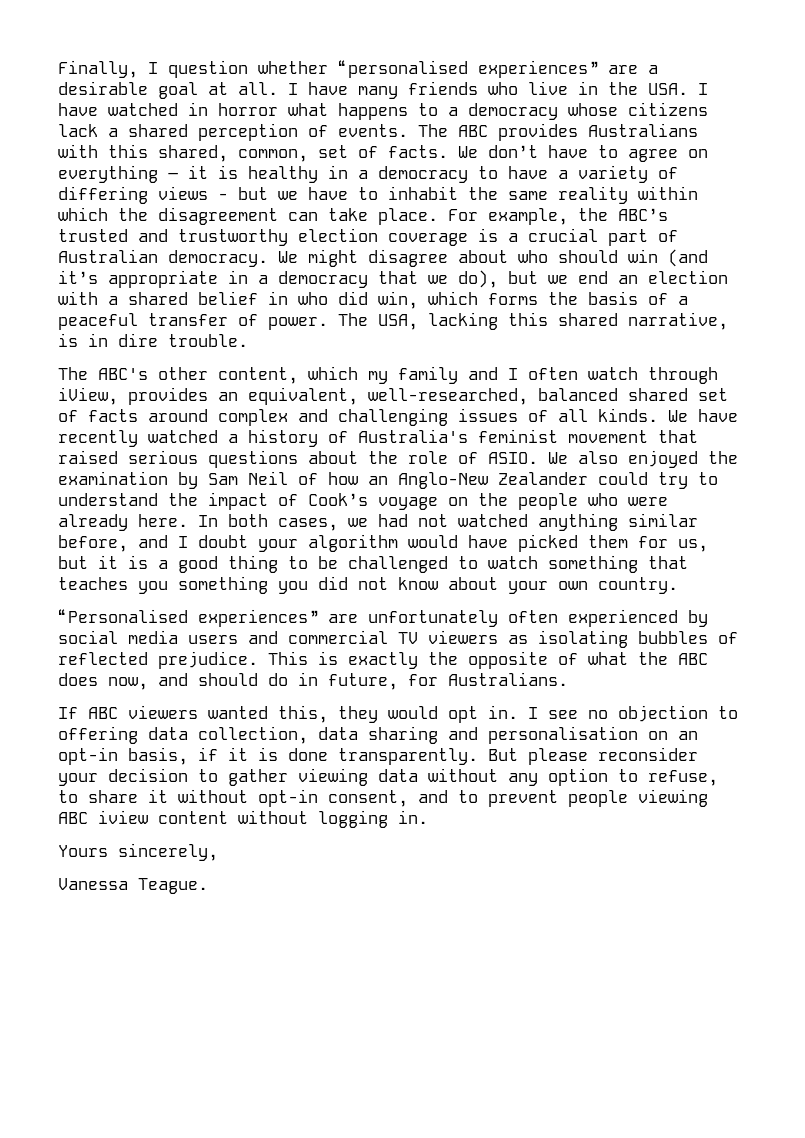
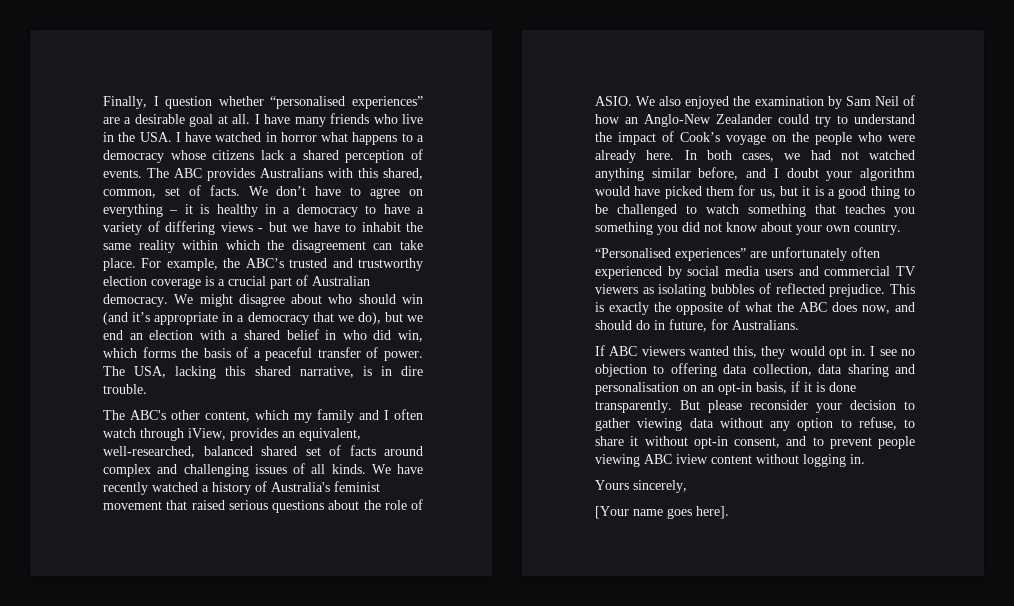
- Vanessa Teague.
+ [Your name goes here].

